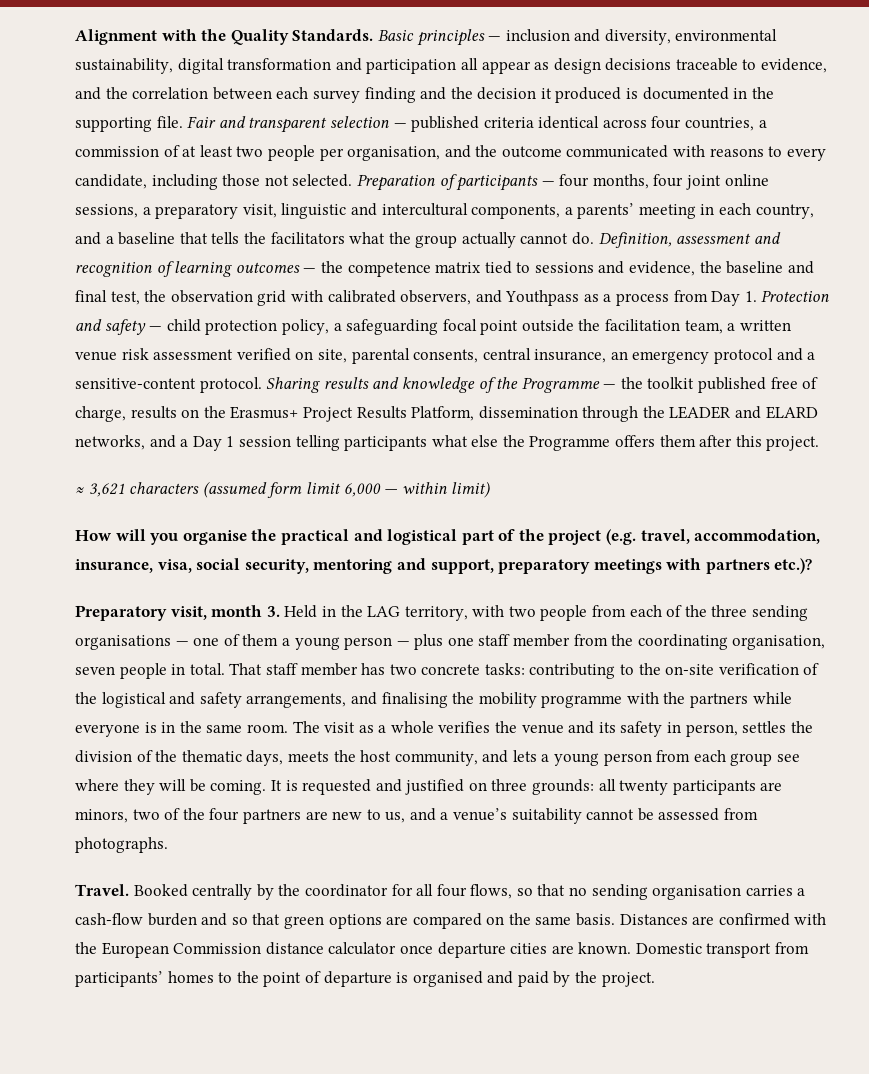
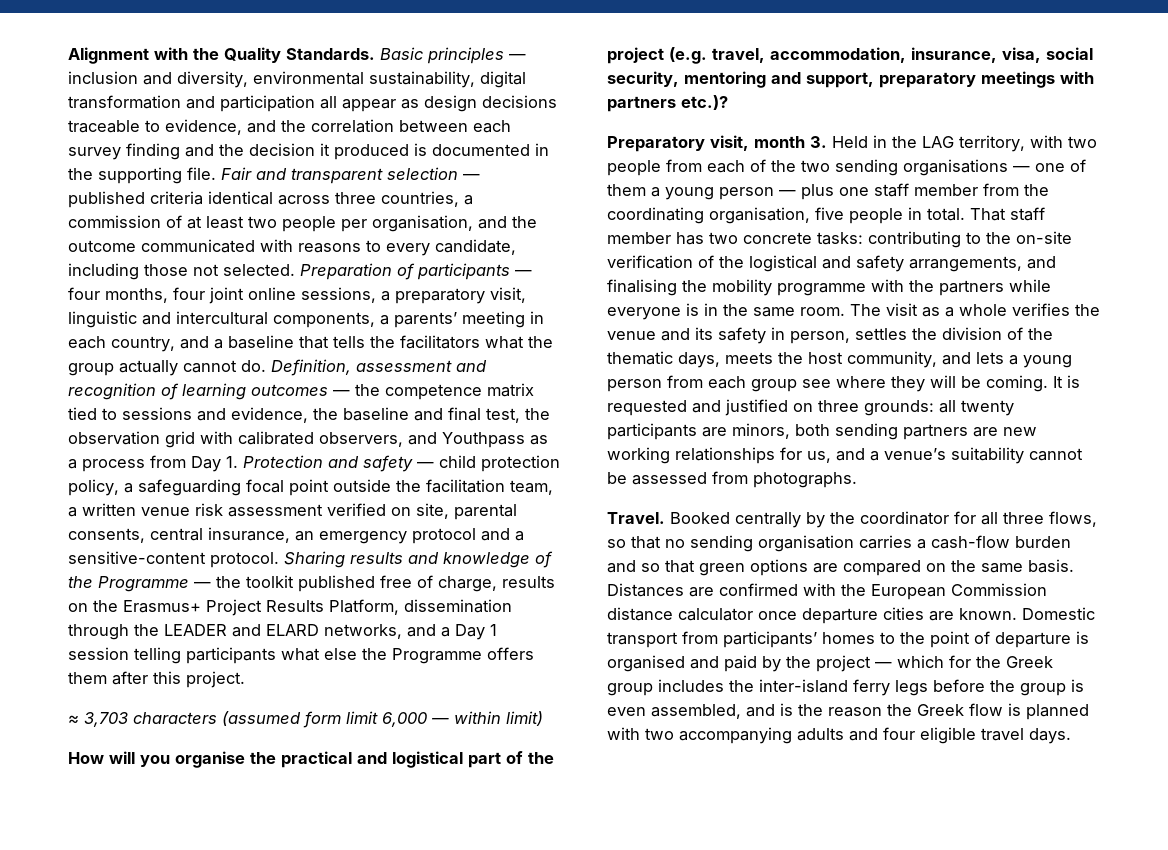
- Fair and transparent selection — published criteria identical across four countries, a commission of at least two people per organisation, and the outcome communicated with reasons to every candidate, including those not selected.
+ Fair and transparent selection — published criteria identical across three countries, a commission of at least two people per organisation, and the outcome communicated with reasons to every candidate, including those not selected.
- ≈ 3,621 characters (assumed form limit 6,000 — within limit)
+ ≈ 3,703 characters (assumed form limit 6,000 — within limit)
- Preparatory visit, month 3. Held in the LAG territory, with two people from each of the three sending organisations — one of them a young person — plus one staff member from the coordinating organisation, seven people in total.
+ Preparatory visit, month 3. Held in the LAG territory, with two people from each of the two sending organisations — one of them a young person — plus one staff member from the coordinating organisation, five people in total.
- It is requested and justified on three grounds: all twenty participants are minors, two of the four partners are new to us, and a venue’s suitability cannot be assessed from photographs.
+ It is requested and justified on three grounds: all twenty participants are minors, both sending partners are new working relationships for us, and a venue’s suitability cannot be assessed from photographs.
- Booked centrally by the coordinator for all four flows, so that no sending organisation carries a cash-flow burden and so that green options are compared on the same basis.
+ Booked centrally by the coordinator for all three flows, so that no sending organisation carries a cash-flow burden and so that green options are compared on the same basis.
- Domestic transport from participants’ homes to the point of departure is organised and paid by the project.
+ Domestic transport from participants’ homes to the point of departure is organised and paid by the project — which for the Greek group includes the inter-island ferry legs before the group is even assembled, and is the reason the Greek flow is planned with two accompanying adults and four eligible travel days.

